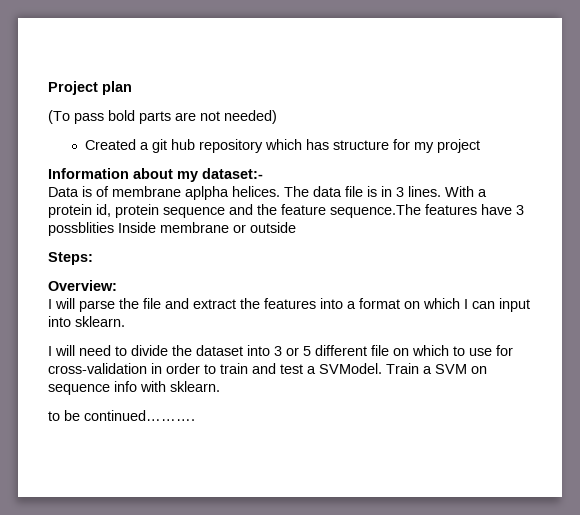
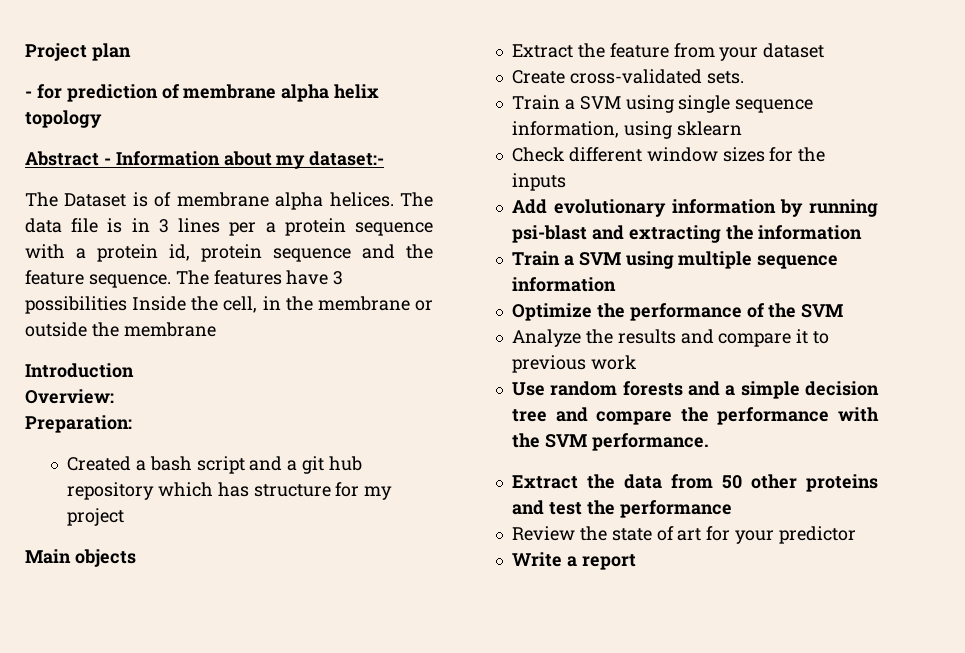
- (To pass bold parts are not needed)
- Created a git hub repository which has structure for my project
+ - for prediction of membrane alpha helix topology
+ Abstract - Information about my dataset:-
+ The Dataset is of membrane alpha helices. The data file is in 3 lines per a protein sequence with a protein id, protein sequence and the feature sequence. The features have 3 possibilities Inside the cell, in the membrane or outside the membrane
+ Introduction
+ Overview:
+ Preparation:
+ Created a bash script and a git hub repository which has structure for my project
- Information about my dataset:-
- Data is of membrane aplpha helices. The data file is in 3 lines. With a protein id, protein sequence and the feature sequence.The features have 3 possblities Inside membrane or outside
- Steps:
- Overview:
- I will parse the file and extract the features into a format on which I can input into sklearn.
- I will need to divide the dataset into 3 or 5 different file on which to use for cross-validation in order to train and test a SVModel. Train a SVM on sequence info with sklearn.
- to be continued……….
+ Main objects
+ Extract the feature from your dataset
+ Create cross-validated sets.
+ Train a SVM using single sequence information, using sklearn
+ Check different window sizes for the inputs
+ Add evolutionary information by running psi-blast and extracting the information
+ Train a SVM using multiple sequence information
+ Optimize the performance of the SVM
+ Analyze the results and compare it to previous work
+ Use random forests and a simple decision tree and compare the performance with the SVM performance.
+ Extract the data from 50 other proteins and test the performance
+ Review the state of art for your predictor
+ Write a report

